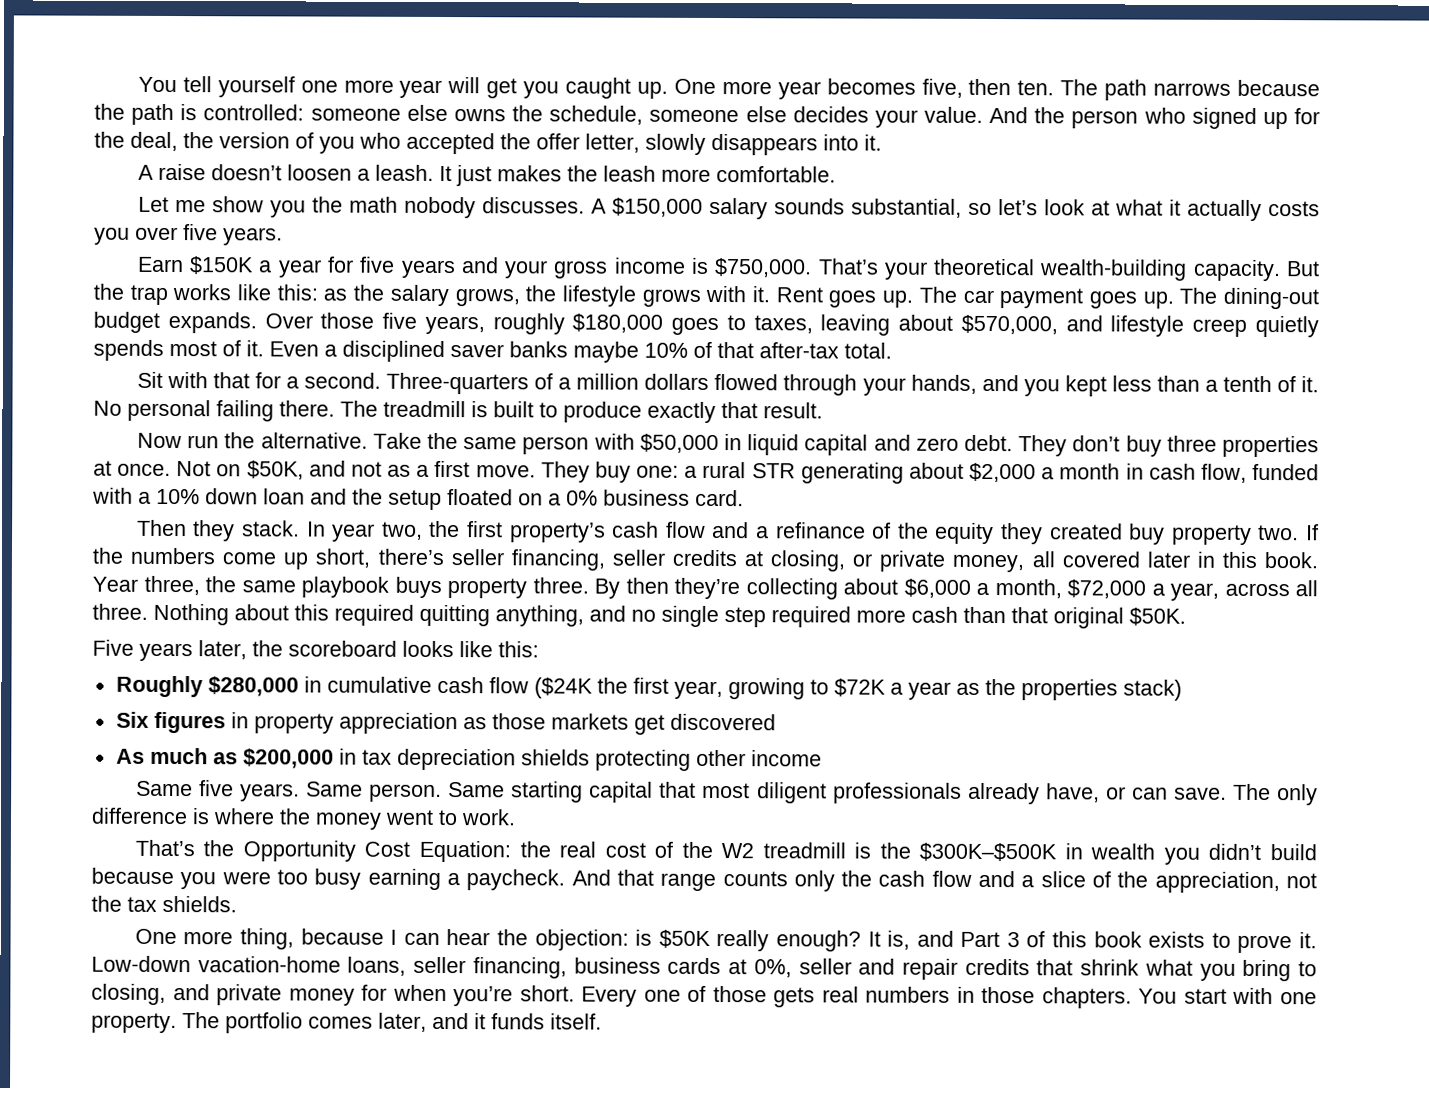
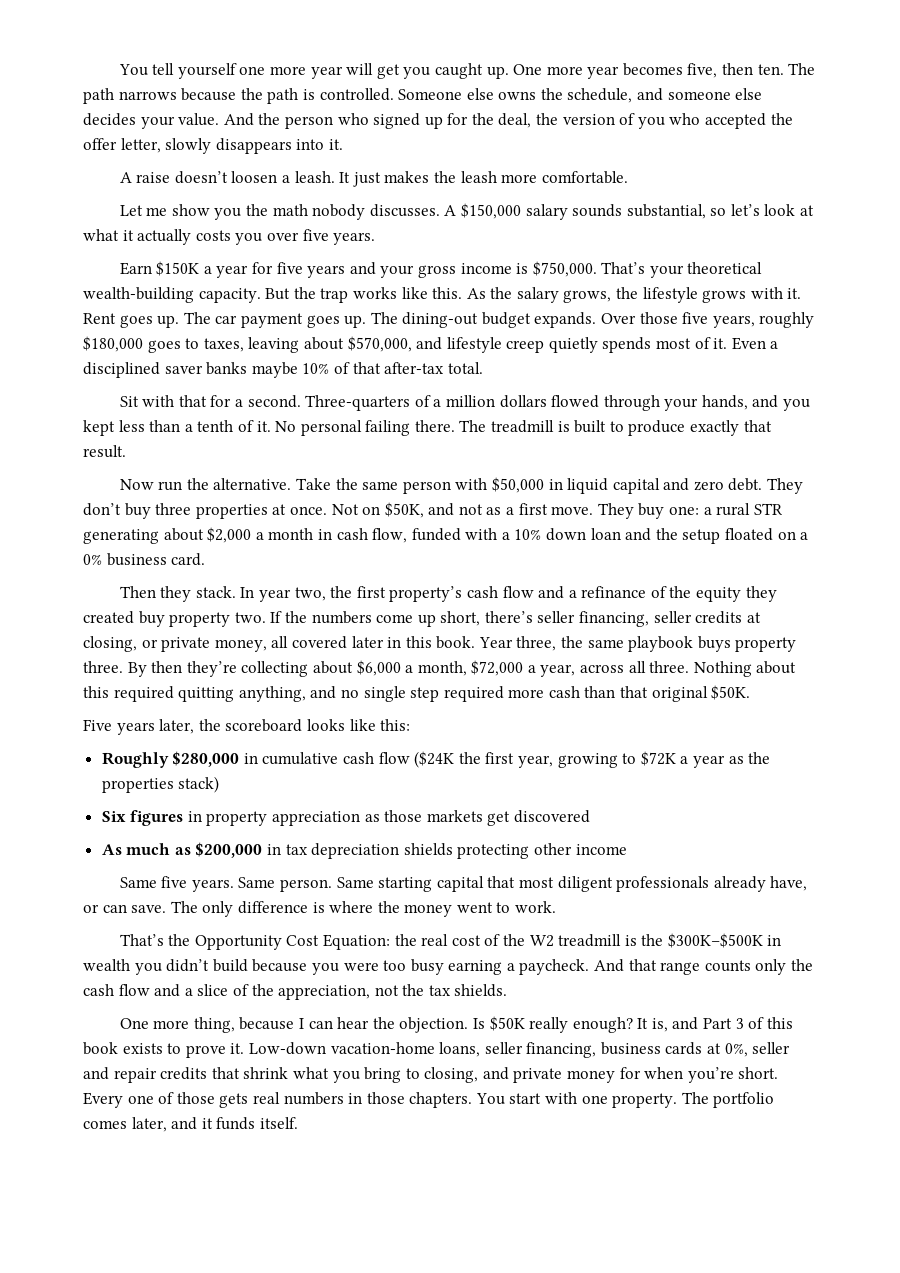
- The path narrows because the path is controlled: someone else owns the schedule, someone else decides your value.
+ The path narrows because the path is controlled. Someone else owns the schedule, and someone else decides your value.
- But the trap works like this: as the salary grows, the lifestyle grows with it.
+ But the trap works like this. As the salary grows, the lifestyle grows with it.
- One more thing, because I can hear the objection: is $50K really enough?
+ One more thing, because I can hear the objection. Is $50K really enough?

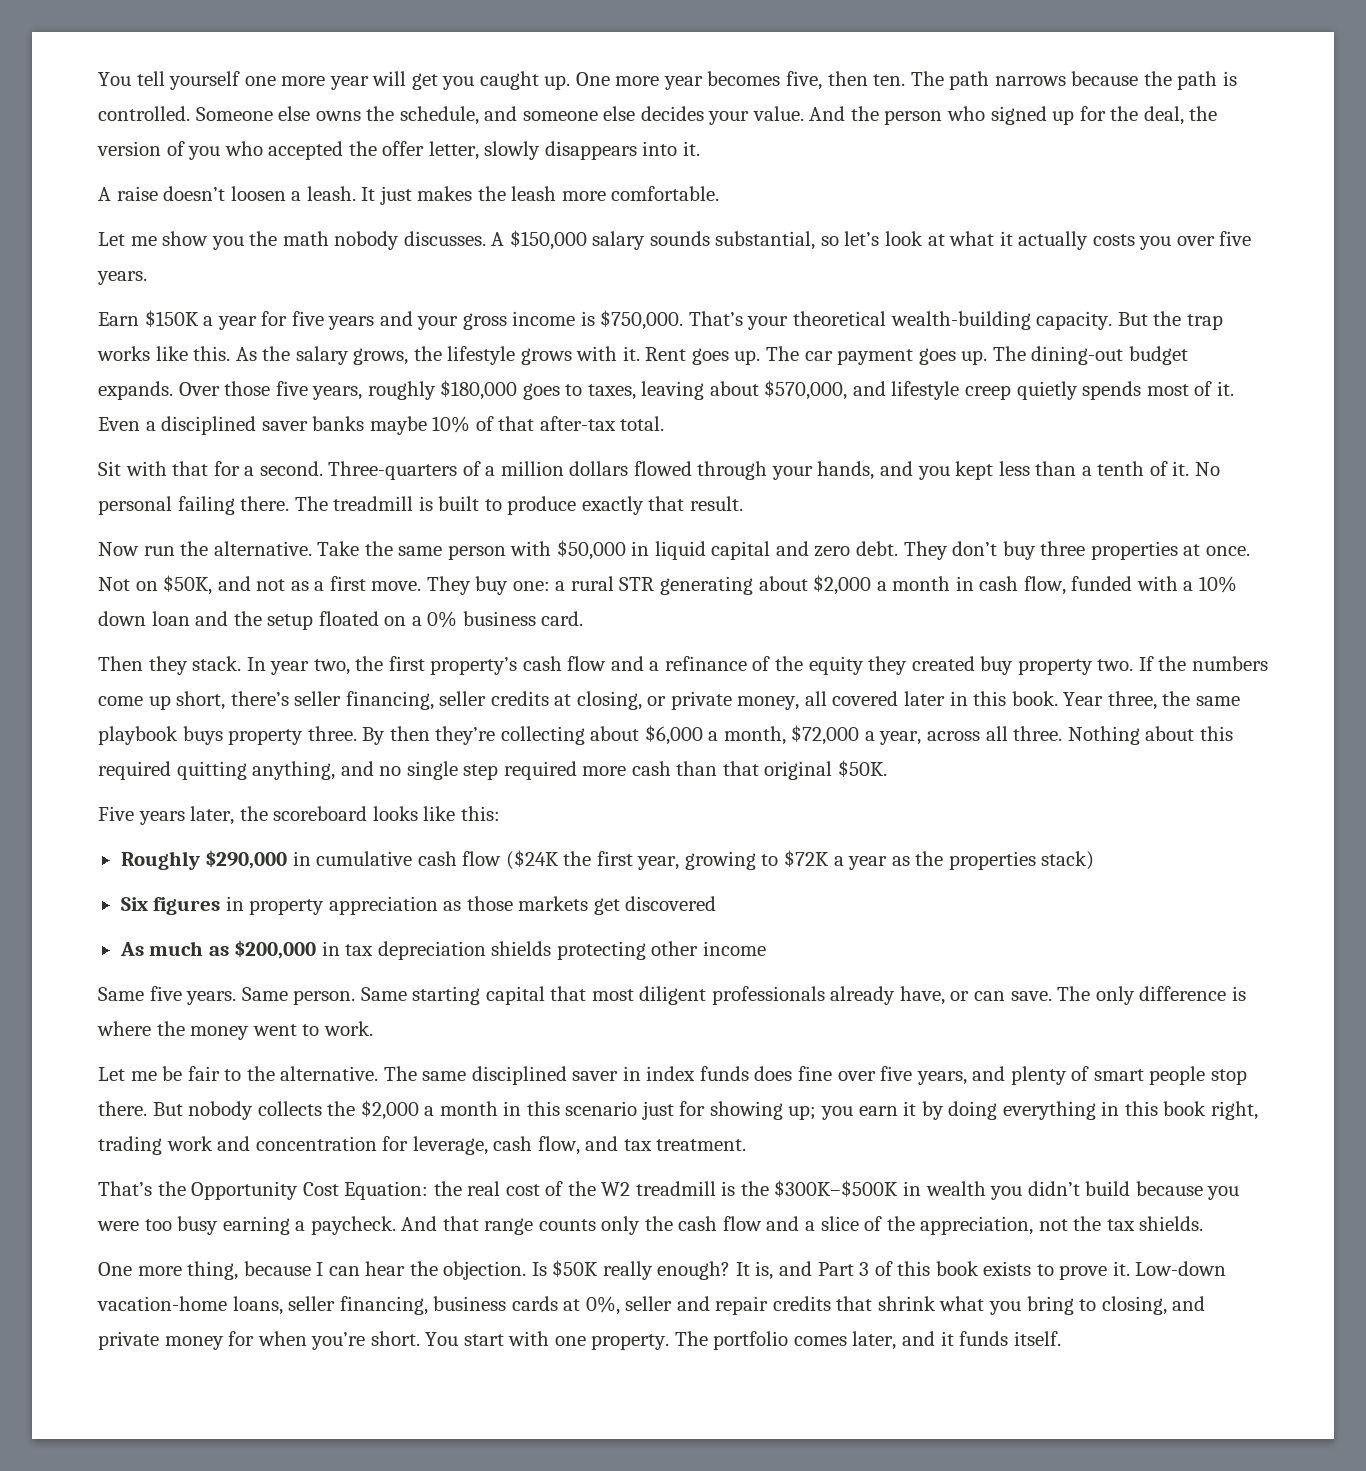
- Roughly $280,000 in cumulative cash flow ($24K the first year, growing to $72K a year as the properties stack)
+ Roughly $290,000 in cumulative cash flow ($24K the first year, growing to $72K a year as the properties stack)
+ Let me be fair to the alternative. The same disciplined saver in index funds does fine over five years, and plenty of smart people stop there. But nobody collects the $2,000 a month in this scenario just for showing up; you earn it by doing everything in this book right, trading work and concentration for leverage, cash flow, and tax treatment.
- Every one of those gets real numbers in those chapters.

